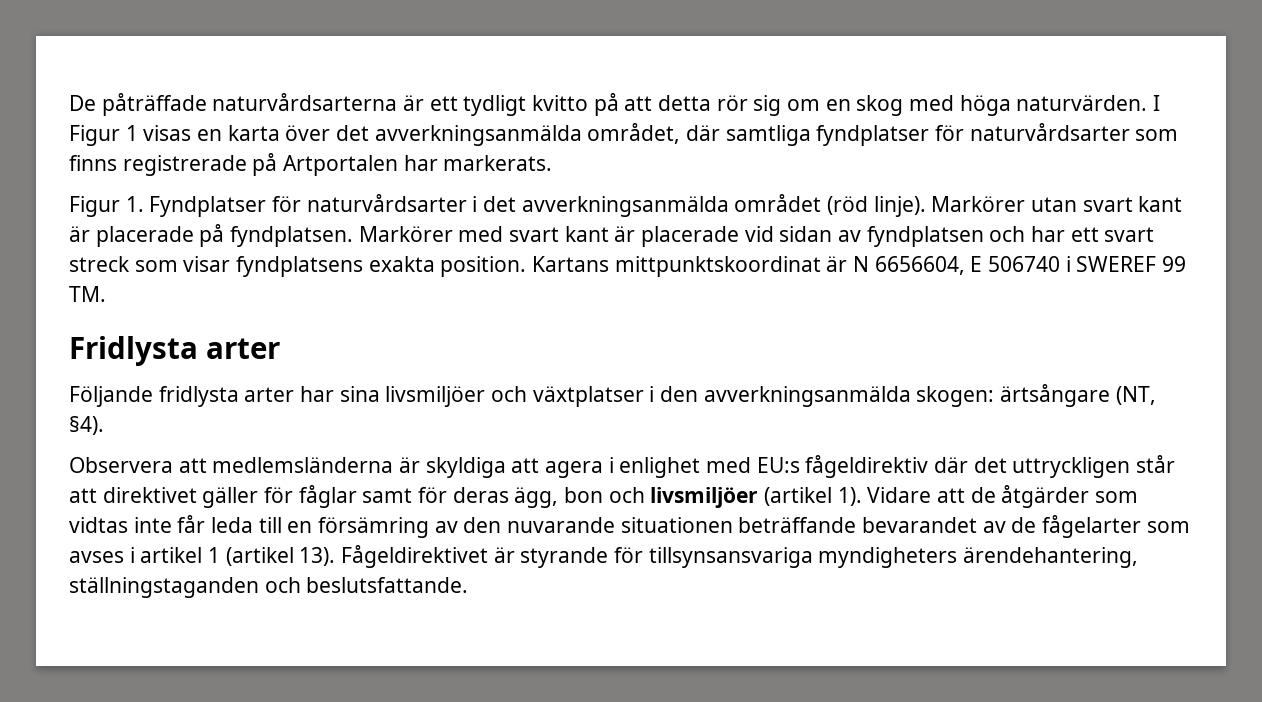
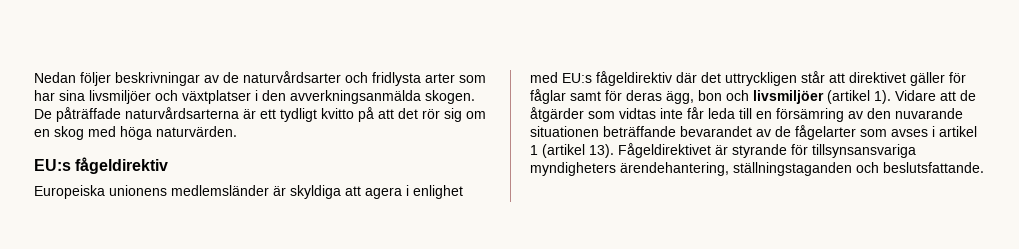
+ Nedan följer beskrivningar av de naturvårdsarter och fridlysta arter som har sina livsmiljöer och växtplatser i den avverkningsanmälda skogen.
- De påträffade naturvårdsarterna är ett tydligt kvitto på att detta rör sig om en skog med höga naturvärden. I Figur 1 visas en karta över det avverkningsanmälda området, där samtliga fyndplatser för naturvårdsarter som finns registrerade på Artportalen har markerats.
- Figur 1. Fyndplatser för naturvårdsarter i det avverkningsanmälda området (röd linje). Markörer utan svart kant är placerade på fyndplatsen. Markörer med svart kant är placerade vid sidan av fyndplatsen och har ett svart streck som visar fyndplatsens exakta position. Kartans mittpunktskoordinat är N 6656604, E 506740 i SWEREF 99 TM.
- Fridlysta arter
- Följande fridlysta arter har sina livsmiljöer och växtplatser i den avverkningsanmälda skogen: ärtsångare (NT, §4).
- Observera att medlemsländerna är skyldiga att agera i enlighet med EU:s fågeldirektiv där det uttryckligen står att direktivet gäller för fåglar samt för deras ägg, bon och livsmiljöer (artikel 1).
+ De påträffade naturvårdsarterna är ett tydligt kvitto på att det rör sig om en skog med höga naturvärden.
+ EU:s fågeldirektiv
+ Europeiska unionens medlemsländer är skyldiga att agera i enlighet med EU:s fågeldirektiv där det uttryckligen står att direktivet gäller för fåglar samt för deras ägg, bon och livsmiljöer (artikel 1).

